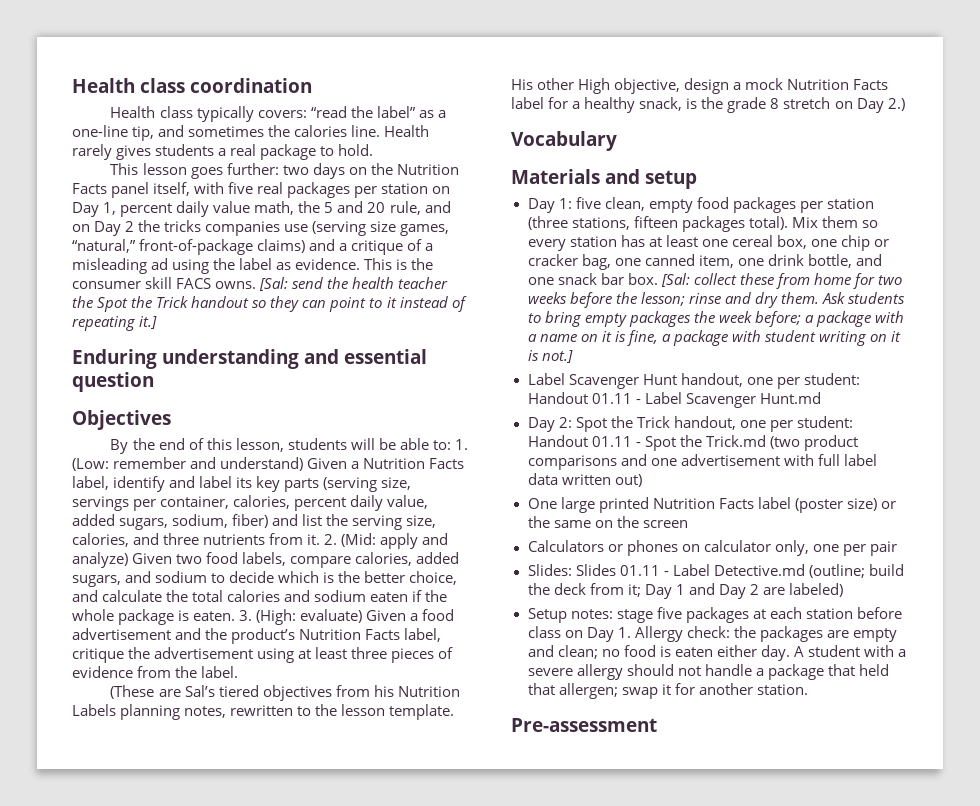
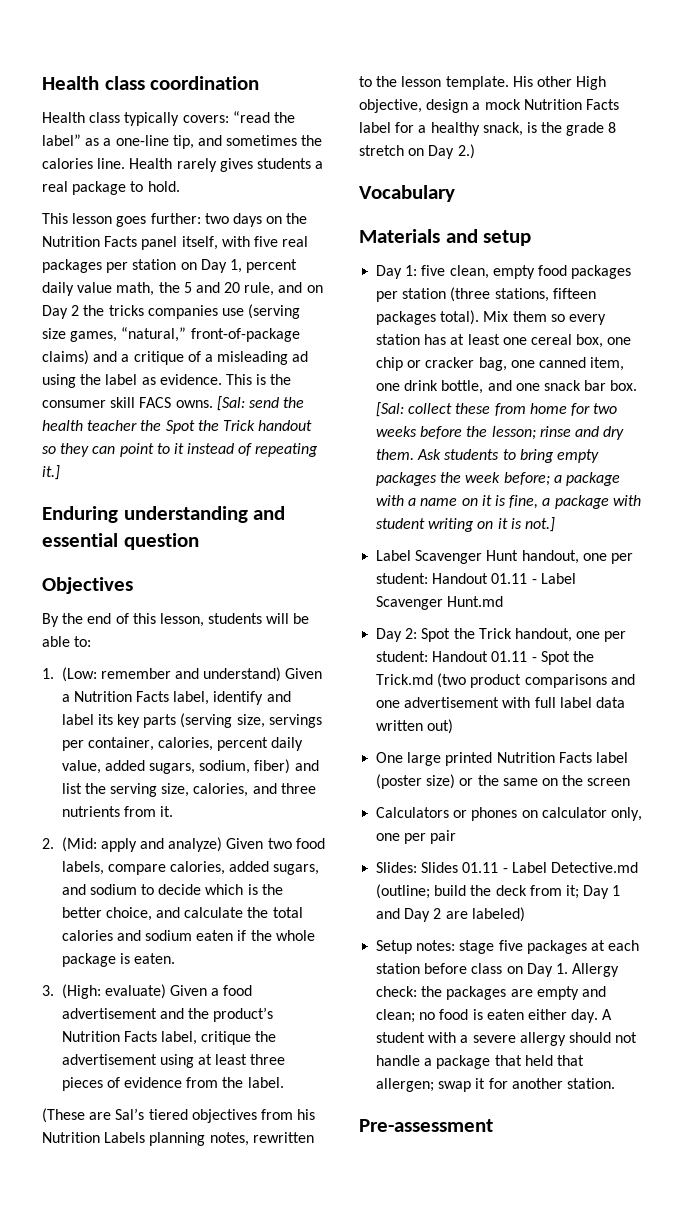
- By the end of this lesson, students will be able to: 1. (Low:
+ By the end of this lesson, students will be able to:
+ 1. (Low:
- remember and understand) Given a Nutrition Facts label, identify and label its key parts (serving size, servings per container, calories, percent daily value, added sugars, sodium, fiber) and list the serving size, calories, and three nutrients from it. 2. (Mid:
+ remember and understand) Given a Nutrition Facts label, identify and label its key parts (serving size, servings per container, calories, percent daily value, added sugars, sodium, fiber) and list the serving size, calories, and three nutrients from it.
+ 2. (Mid:
- apply and analyze) Given two food labels, compare calories, added sugars, and sodium to decide which is the better choice, and calculate the total calories and sodium eaten if the whole package is eaten. 3. (High:
+ apply and analyze) Given two food labels, compare calories, added sugars, and sodium to decide which is the better choice, and calculate the total calories and sodium eaten if the whole package is eaten.
+ 3. (High:

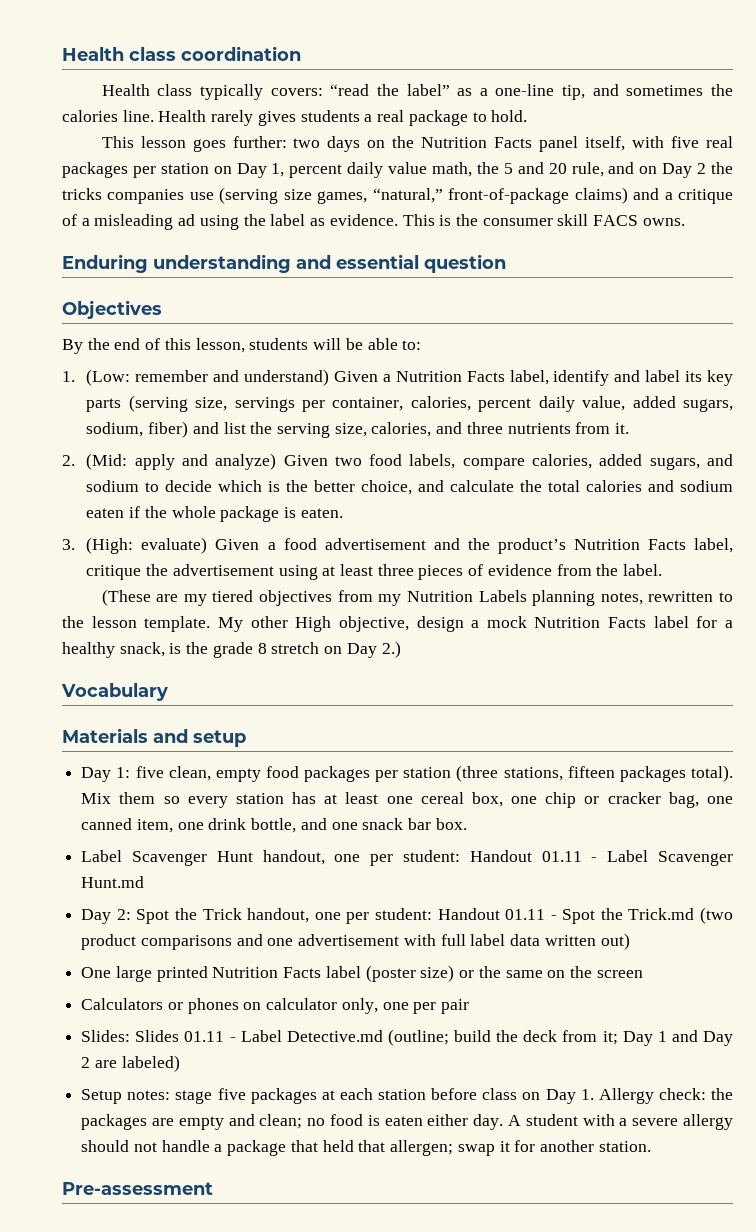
- [Sal: send the health teacher the Spot the Trick handout so they can point to it instead of repeating it.]
- (These are Sal’s tiered objectives from his Nutrition Labels planning notes, rewritten to the lesson template.
+ (These are my tiered objectives from my Nutrition Labels planning notes, rewritten to the lesson template.
- His other High objective, design a mock Nutrition Facts label for a healthy snack, is the grade 8 stretch on Day 2.)
+ My other High objective, design a mock Nutrition Facts label for a healthy snack, is the grade 8 stretch on Day 2.)
- [Sal: collect these from home for two weeks before the lesson; rinse and dry them. Ask students to bring empty packages the week before; a package with a name on it is fine, a package with student writing on it is not.]

